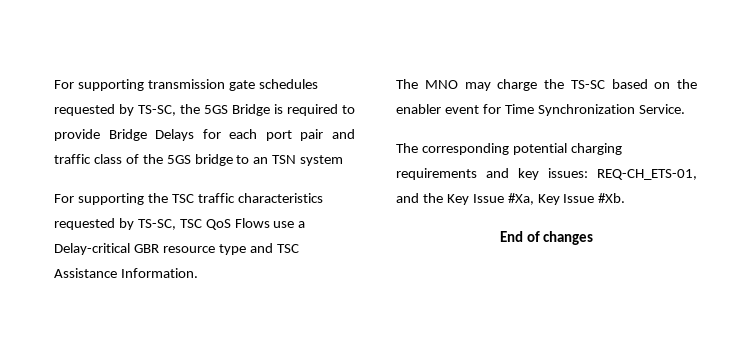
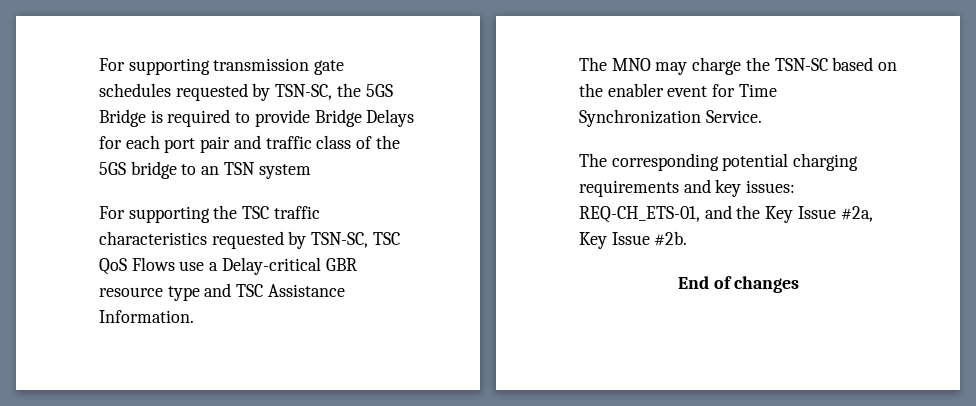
- For supporting transmission gate schedules requested by TS-SC, the 5GS Bridge is required to provide Bridge Delays for each port pair and traffic class of the 5GS bridge to an TSN system
+ For supporting transmission gate schedules requested by TSN-SC, the 5GS Bridge is required to provide Bridge Delays for each port pair and traffic class of the 5GS bridge to an TSN system
- For supporting the TSC traffic characteristics requested by TS-SC, TSC QoS Flows use a Delay-critical GBR resource type and TSC Assistance Information.
+ For supporting the TSC traffic characteristics requested by TSN-SC, TSC QoS Flows use a Delay-critical GBR resource type and TSC Assistance Information.
- The MNO may charge the TS-SC based on the enabler event for Time Synchronization Service.
+ The MNO may charge the TSN-SC based on the enabler event for Time Synchronization Service.
- The corresponding potential charging requirements and key issues: REQ-CH_ETS-01, and the Key Issue #Xa, Key Issue #Xb.
+ The corresponding potential charging requirements and key issues: REQ-CH_ETS-01, and the Key Issue #2a, Key Issue #2b.

